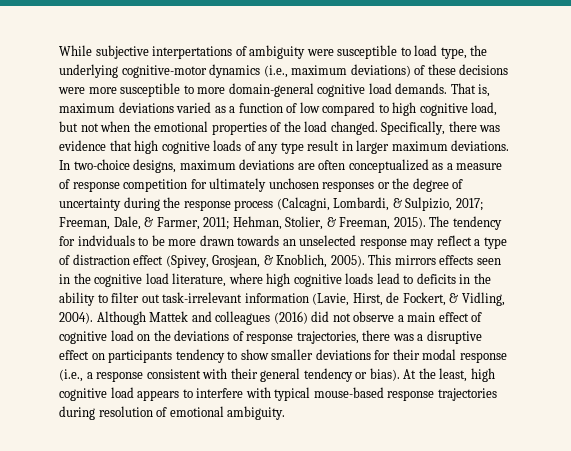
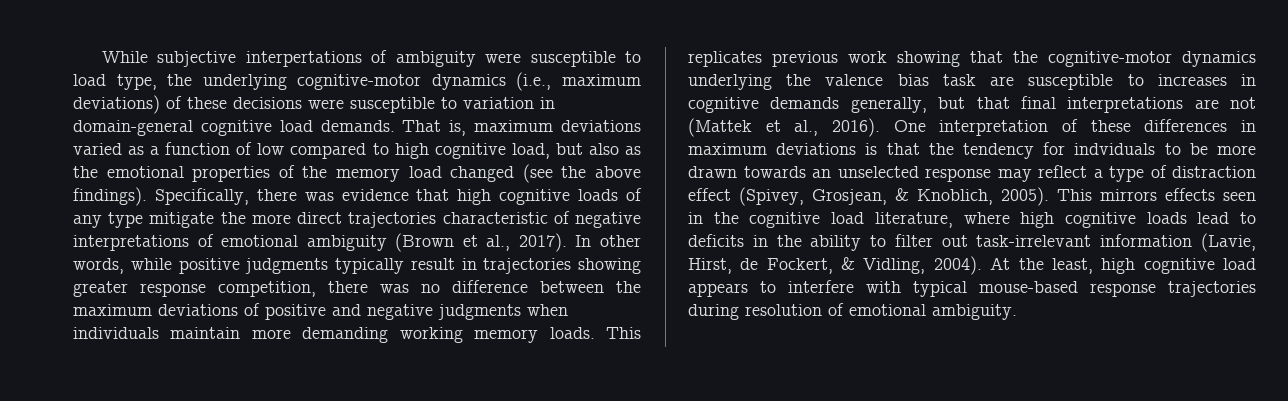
- While subjective interpertations of ambiguity were susceptible to load type, the underlying cognitive-motor dynamics (i.e., maximum deviations) of these decisions were more susceptible to more domain-general cognitive load demands.
+ While subjective interpertations of ambiguity were susceptible to load type, the underlying cognitive-motor dynamics (i.e., maximum deviations) of these decisions were susceptible to variation in domain-general cognitive load demands.
- That is, maximum deviations varied as a function of low compared to high cognitive load, but not when the emotional properties of the load changed.
+ That is, maximum deviations varied as a function of low compared to high cognitive load, but also as the emotional properties of the memory load changed (see the above findings).
- Specifically, there was evidence that high cognitive loads of any type result in larger maximum deviations. In two-choice designs, maximum deviations are often conceptualized as a measure of response competition for ultimately unchosen responses or the degree of uncertainty during the response process (Calcagni, Lombardi, & Sulpizio, 2017; Freeman, Dale, & Farmer, 2011; Hehman, Stolier, & Freeman, 2015). The tendency for indviduals to be more drawn towards an unselected response may reflect a type of distraction effect (Spivey, Grosjean, & Knoblich, 2005).
+ Specifically, there was evidence that high cognitive loads of any type mitigate the more direct trajectories characteristic of negative interpretations of emotional ambiguity (Brown et al., 2017). In other words, while positive judgments typically result in trajectories showing greater response competition, there was no difference between the maximum deviations of positive and negative judgments when individuals maintain more demanding working memory loads. This replicates previous work showing that the cognitive-motor dynamics underlying the valence bias task are susceptible to increases in cognitive demands generally, but that final interpretations are not (Mattek et al., 2016). One interpretation of these differences in maximum deviations is that the tendency for indviduals to be more drawn towards an unselected response may reflect a type of distraction effect (Spivey, Grosjean, & Knoblich, 2005).
- Although Mattek and colleagues (2016) did not observe a main effect of cognitive load on the deviations of response trajectories, there was a disruptive effect on participants tendency to show smaller deviations for their modal response (i.e., a response consistent with their general tendency or bias).

